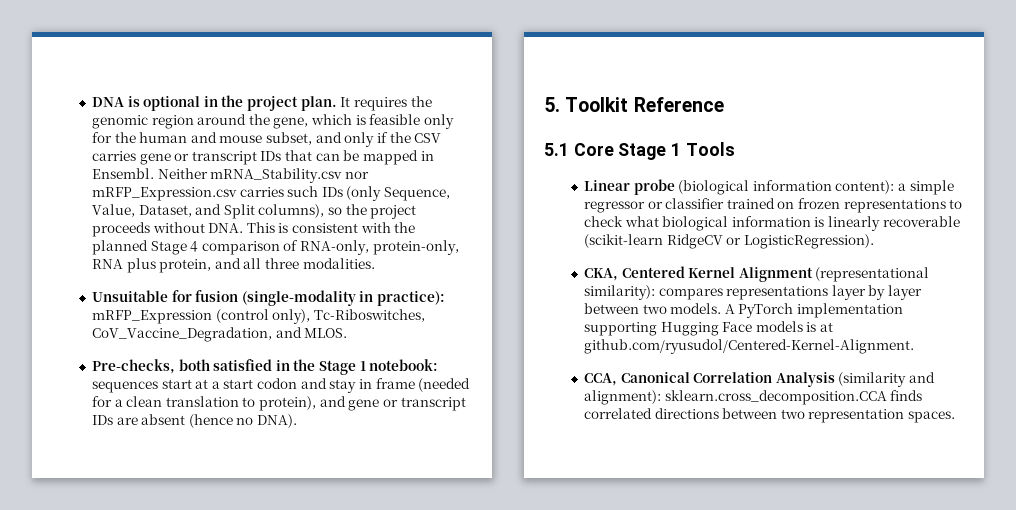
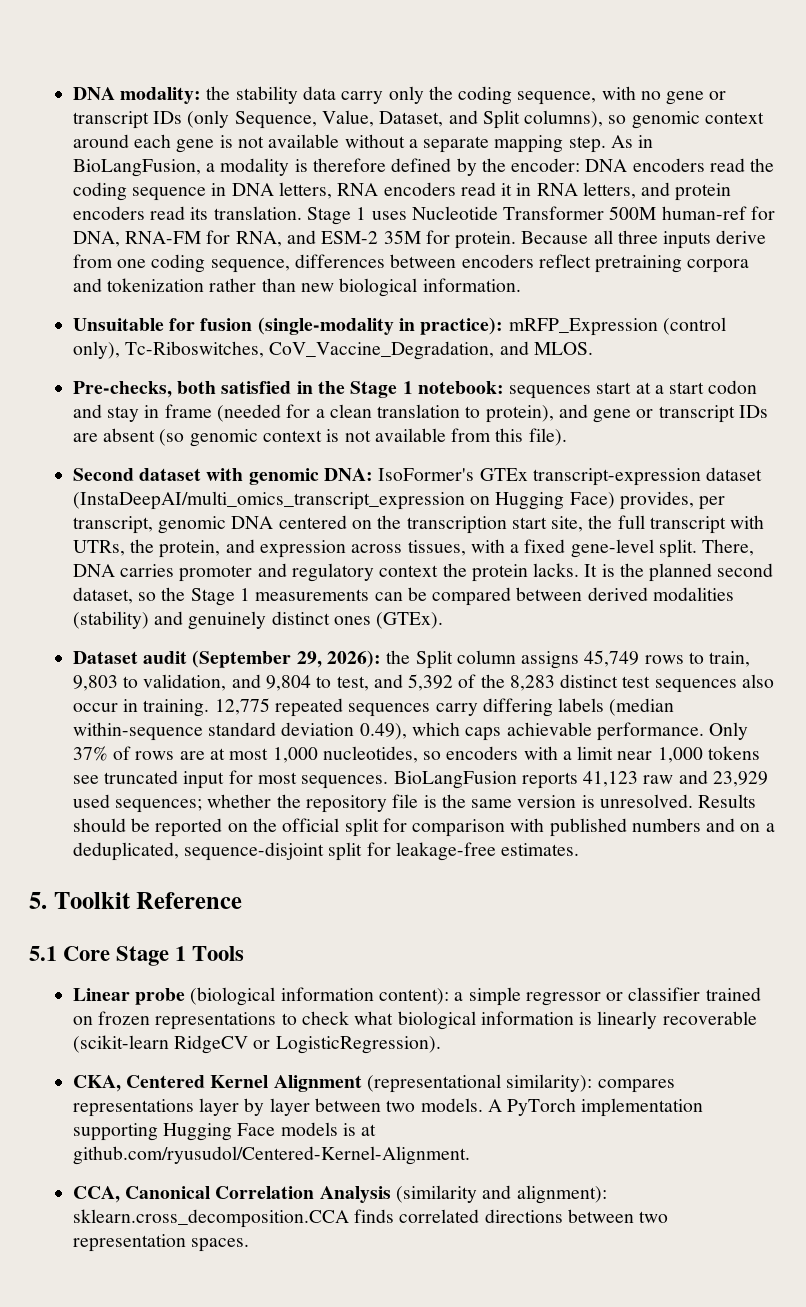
- DNA is optional in the project plan. It requires the genomic region around the gene, which is feasible only for the human and mouse subset, and only if the CSV carries gene or transcript IDs that can be mapped in Ensembl. Neither mRNA_Stability.csv nor mRFP_Expression.csv carries such IDs (only Sequence, Value, Dataset, and Split columns), so the project proceeds without DNA. This is consistent with the planned Stage 4 comparison of RNA-only, protein-only, RNA plus protein, and all three modalities.
+ DNA modality: the stability data carry only the coding sequence, with no gene or transcript IDs (only Sequence, Value, Dataset, and Split columns), so genomic context around each gene is not available without a separate mapping step. As in BioLangFusion, a modality is therefore defined by the encoder: DNA encoders read the coding sequence in DNA letters, RNA encoders read it in RNA letters, and protein encoders read its translation. Stage 1 uses Nucleotide Transformer 500M human-ref for DNA, RNA-FM for RNA, and ESM-2 35M for protein. Because all three inputs derive from one coding sequence, differences between encoders reflect pretraining corpora and tokenization rather than new biological information.
- Pre-checks, both satisfied in the Stage 1 notebook: sequences start at a start codon and stay in frame (needed for a clean translation to protein), and gene or transcript IDs are absent (hence no DNA).
+ Pre-checks, both satisfied in the Stage 1 notebook: sequences start at a start codon and stay in frame (needed for a clean translation to protein), and gene or transcript IDs are absent (so genomic context is not available from this file).
+ Second dataset with genomic DNA: IsoFormer's GTEx transcript-expression dataset (InstaDeepAI/multi_omics_transcript_expression on Hugging Face) provides, per transcript, genomic DNA centered on the transcription start site, the full transcript with UTRs, the protein, and expression across tissues, with a fixed gene-level split. There, DNA carries promoter and regulatory context the protein lacks. It is the planned second dataset, so the Stage 1 measurements can be compared between derived modalities (stability) and genuinely distinct ones (GTEx).
+ Dataset audit (September 29, 2026): the Split column assigns 45,749 rows to train, 9,803 to validation, and 9,804 to test, and 5,392 of the 8,283 distinct test sequences also occur in training. 12,775 repeated sequences carry differing labels (median within-sequence standard deviation 0.49), which caps achievable performance. Only 37% of rows are at most 1,000 nucleotides, so encoders with a limit near 1,000 tokens see truncated input for most sequences. BioLangFusion reports 41,123 raw and 23,929 used sequences; whether the repository file is the same version is unresolved. Results should be reported on the official split for comparison with published numbers and on a deduplicated, sequence-disjoint split for leakage-free estimates.

